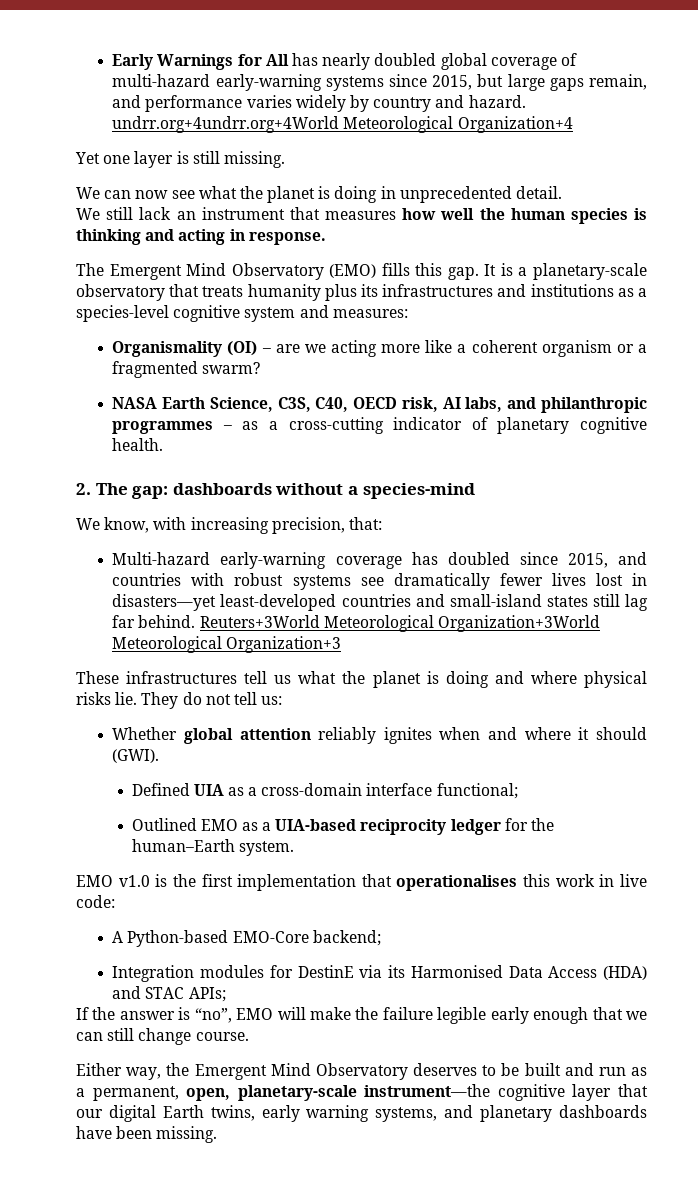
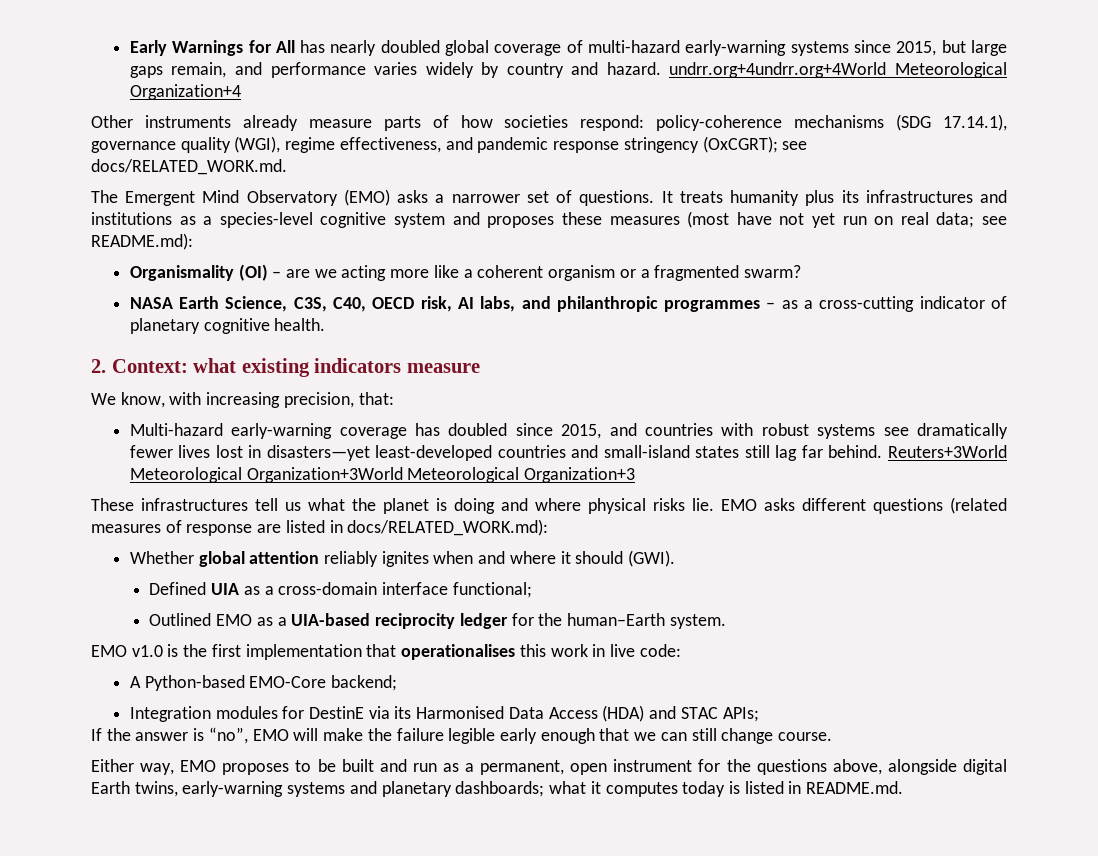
- Yet one layer is still missing.
- We can now see what the planet is doing in unprecedented detail.
- We still lack an instrument that measures how well the human species is thinking and acting in response.
+ Other instruments already measure parts of how societies respond: policy-coherence mechanisms (SDG 17.14.1), governance quality (WGI), regime effectiveness, and pandemic response stringency (OxCGRT); see docs/RELATED_WORK.md.
- The Emergent Mind Observatory (EMO) fills this gap. It is a planetary-scale observatory that treats humanity plus its infrastructures and institutions as a species-level cognitive system and measures:
+ The Emergent Mind Observatory (EMO) asks a narrower set of questions. It treats humanity plus its infrastructures and institutions as a species-level cognitive system and proposes these measures (most have not yet run on real data; see README.md):
- 2. The gap: dashboards without a species-mind
+ 2. Context: what existing indicators measure
- They do not tell us:
+ EMO asks different questions (related measures of response are listed in docs/RELATED_WORK.md):
- Either way, the Emergent Mind Observatory deserves to be built and run as a permanent, open, planetary-scale instrument—the cognitive layer that our digital Earth twins, early warning systems, and planetary dashboards have been missing.
+ Either way, EMO proposes to be built and run as a permanent, open instrument for the questions above, alongside digital Earth twins, early-warning systems and planetary dashboards; what it computes today is listed in README.md.

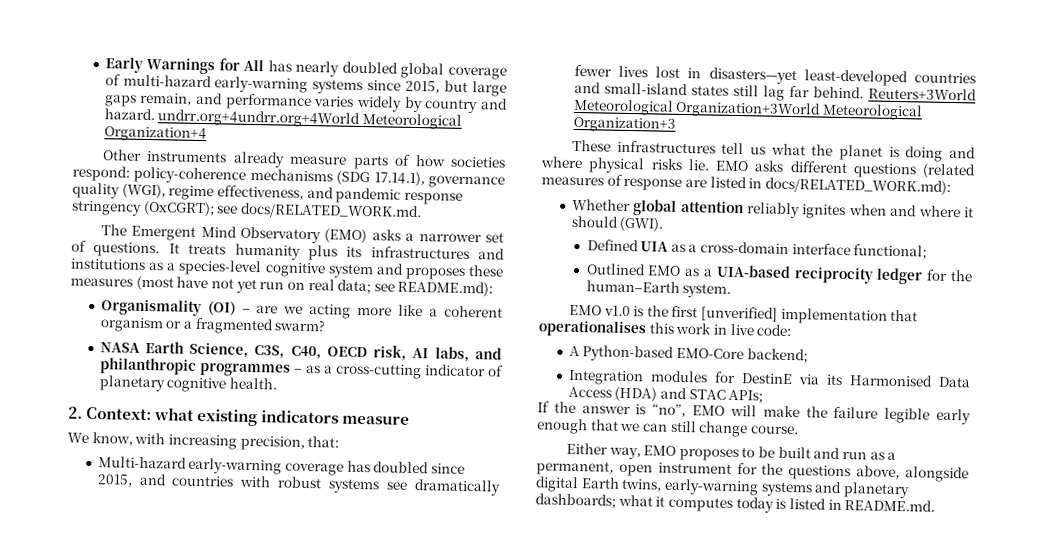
- EMO v1.0 is the first implementation that operationalises this work in live code:
+ EMO v1.0 is the first [unverified] implementation that operationalises this work in live code:

